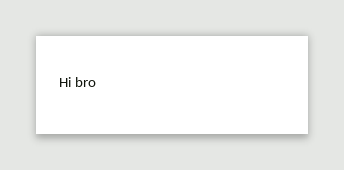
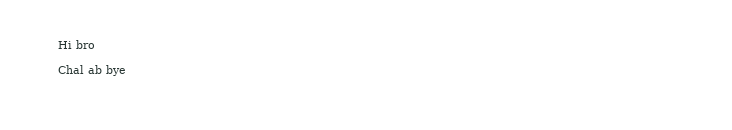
+ Chal ab bye

